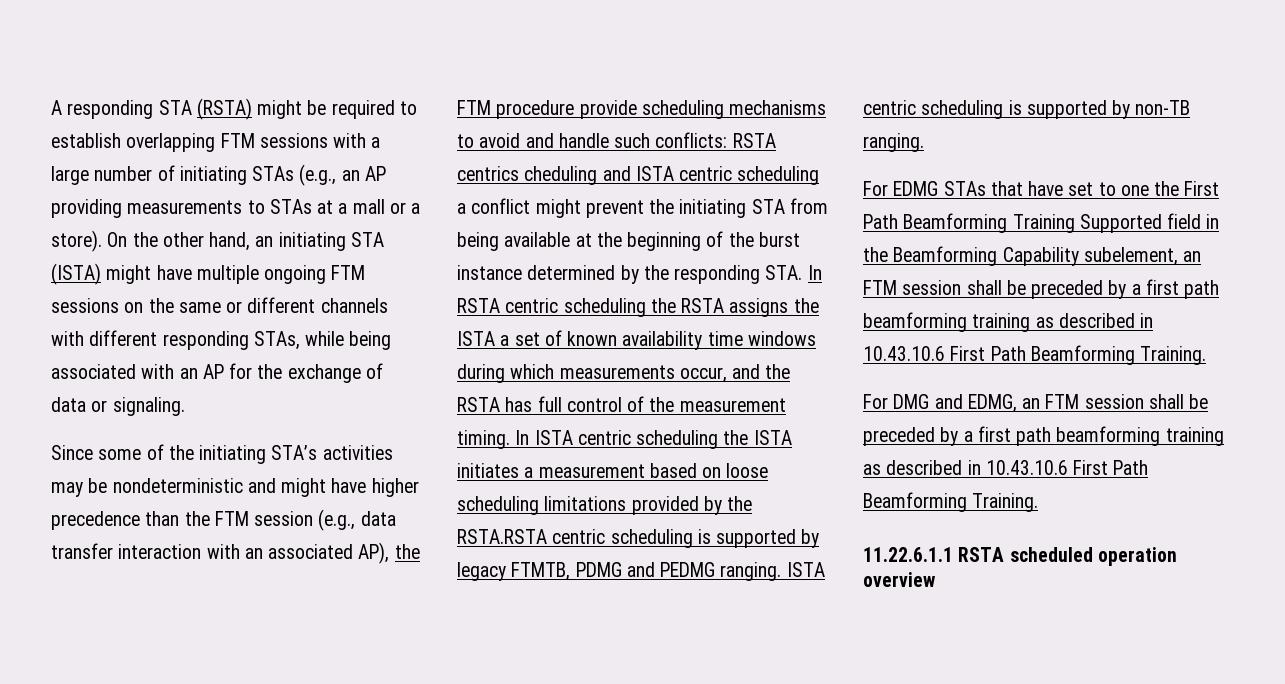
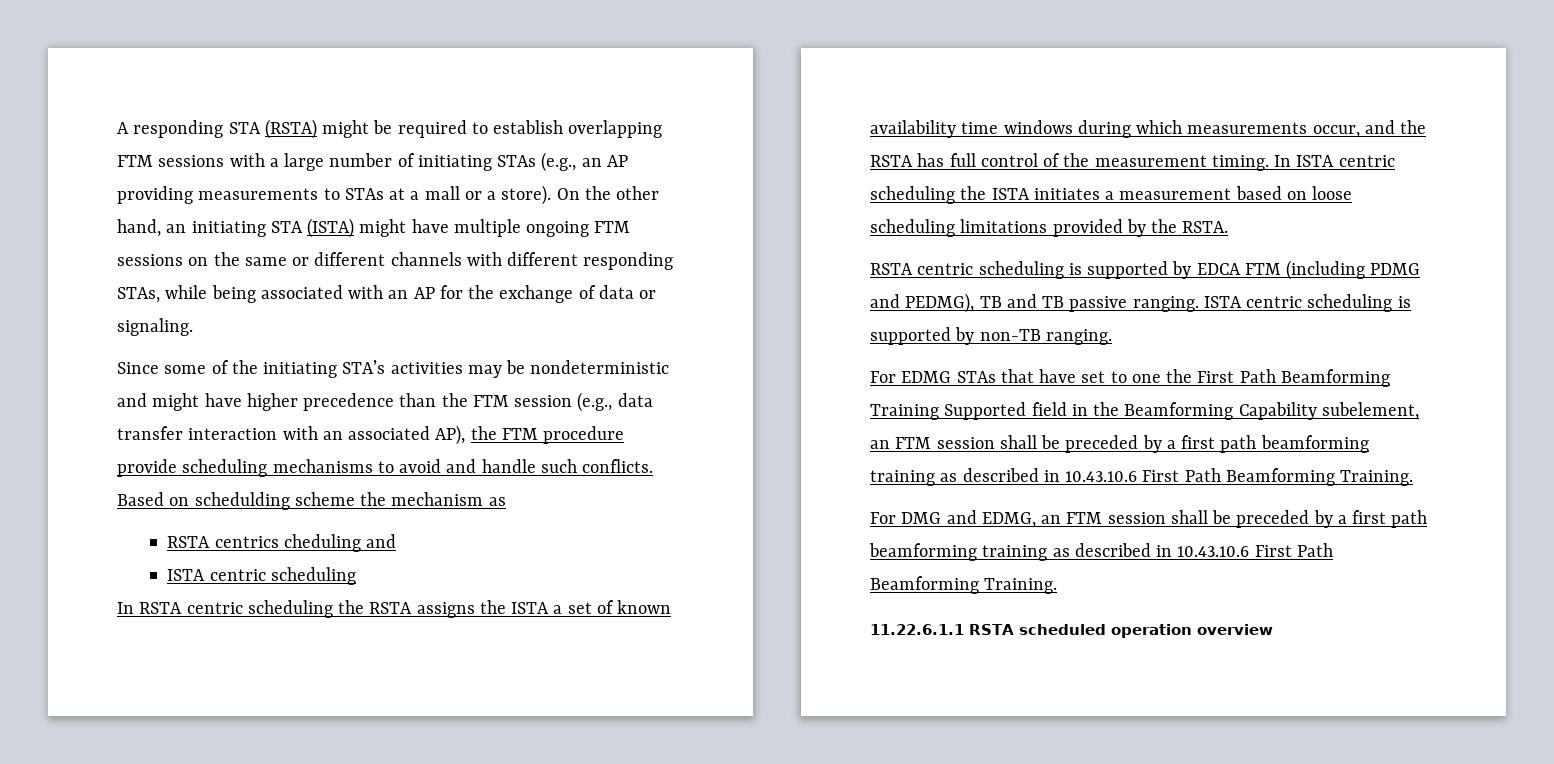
- Since some of the initiating STA’s activities may be nondeterministic and might have higher precedence than the FTM session (e.g., data transfer interaction with an associated AP), the FTM procedure provide scheduling mechanisms to avoid and handle such conflicts: RSTA centrics cheduling and ISTA centric scheduling a conflict might prevent the initiating STA from being available at the beginning of the burst instance determined by the responding STA. In RSTA centric scheduling the RSTA assigns the ISTA a set of known availability time windows during which measurements occur, and the RSTA has full control of the measurement timing.
+ Since some of the initiating STA’s activities may be nondeterministic and might have higher precedence than the FTM session (e.g., data transfer interaction with an associated AP), the FTM procedure provide scheduling mechanisms to avoid and handle such conflicts. Based on schedulding scheme the mechanism as
+ RSTA centrics cheduling and
+ ISTA centric scheduling
+ In RSTA centric scheduling the RSTA assigns the ISTA a set of known availability time windows during which measurements occur, and the RSTA has full control of the measurement timing.
- In ISTA centric scheduling the ISTA initiates a measurement based on loose scheduling limitations provided by the RSTA.RSTA centric scheduling is supported by legacy FTMTB, PDMG and PEDMG ranging.
+ In ISTA centric scheduling the ISTA initiates a measurement based on loose scheduling limitations provided by the RSTA.
+ RSTA centric scheduling is supported by EDCA FTM (including PDMG and PEDMG), TB and TB passive ranging.

